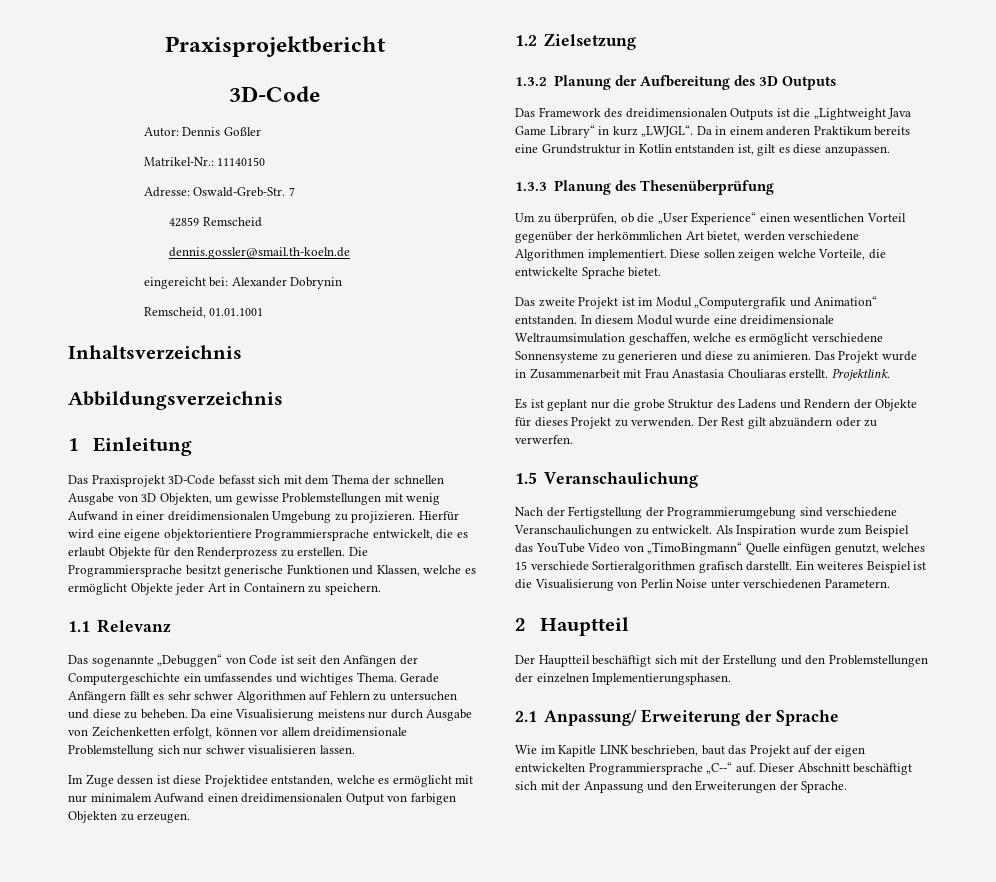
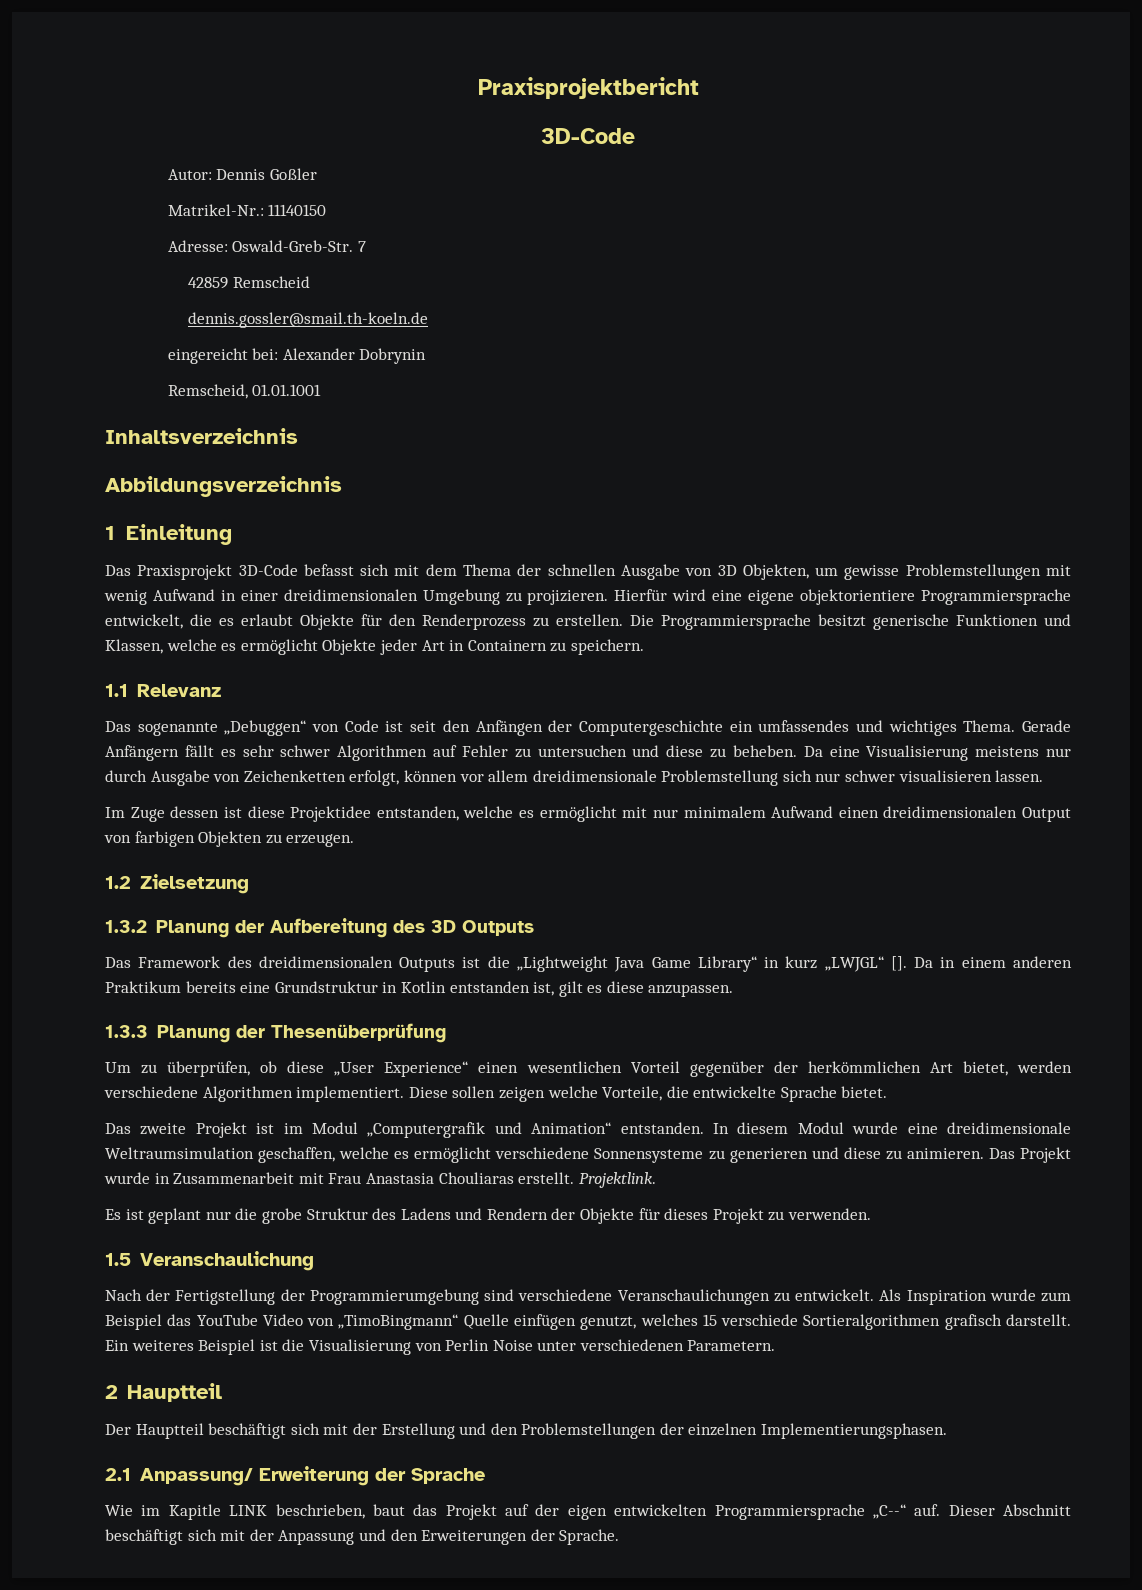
- Gerade Anfängern fällt es sehr schwer Algorithmen auf Fehlern zu untersuchen und diese zu beheben.
+ Gerade Anfängern fällt es sehr schwer Algorithmen auf Fehler zu untersuchen und diese zu beheben.
- Das Framework des dreidimensionalen Outputs ist die „Lightweight Java Game Library“ in kurz „LWJGL“.
+ Das Framework des dreidimensionalen Outputs ist die „Lightweight Java Game Library“ in kurz „LWJGL“ [].
- 1.3.3 Planung des Thesenüberprüfung
+ 1.3.3 Planung der Thesenüberprüfung
- Um zu überprüfen, ob die „User Experience“ einen wesentlichen Vorteil gegenüber der herkömmlichen Art bietet, werden verschiedene Algorithmen implementiert.
+ Um zu überprüfen, ob diese „User Experience“ einen wesentlichen Vorteil gegenüber der herkömmlichen Art bietet, werden verschiedene Algorithmen implementiert.
- Der Rest gilt abzuändern oder zu verwerfen.

